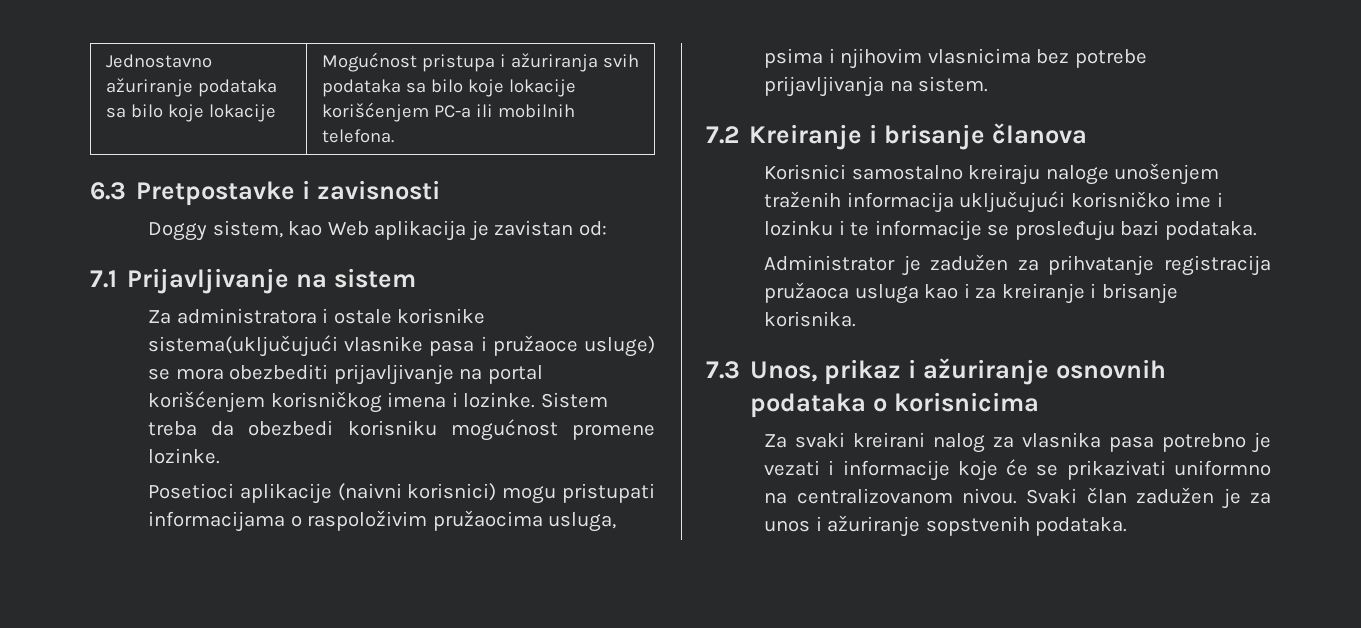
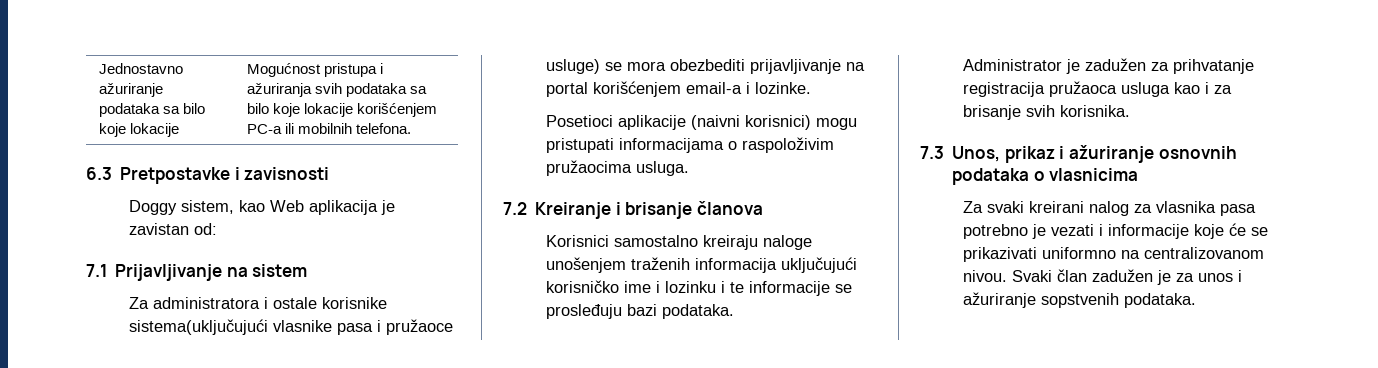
- Za administratora i ostale korisnike sistema(uključujući vlasnike pasa i pružaoce usluge) se mora obezbediti prijavljivanje na portal korišćenjem korisničkog imena i lozinke. Sistem treba da obezbedi korisniku mogućnost promene lozinke.
+ Za administratora i ostale korisnike sistema(uključujući vlasnike pasa i pružaoce usluge) se mora obezbediti prijavljivanje na portal korišćenjem email-a i lozinke.
- Posetioci aplikacije (naivni korisnici) mogu pristupati informacijama o raspoloživim pružaocima usluga, psima i njihovim vlasnicima bez potrebe prijavljivanja na sistem.
+ Posetioci aplikacije (naivni korisnici) mogu pristupati informacijama o raspoloživim pružaocima usluga.
- Administrator je zadužen za prihvatanje registracija pružaoca usluga kao i za kreiranje i brisanje korisnika.
+ Administrator je zadužen za prihvatanje registracija pružaoca usluga kao i za brisanje svih korisnika.
- 7.3 Unos, prikaz i ažuriranje osnovnih podataka o korisnicima
+ 7.3 Unos, prikaz i ažuriranje osnovnih podataka o vlasnicima

